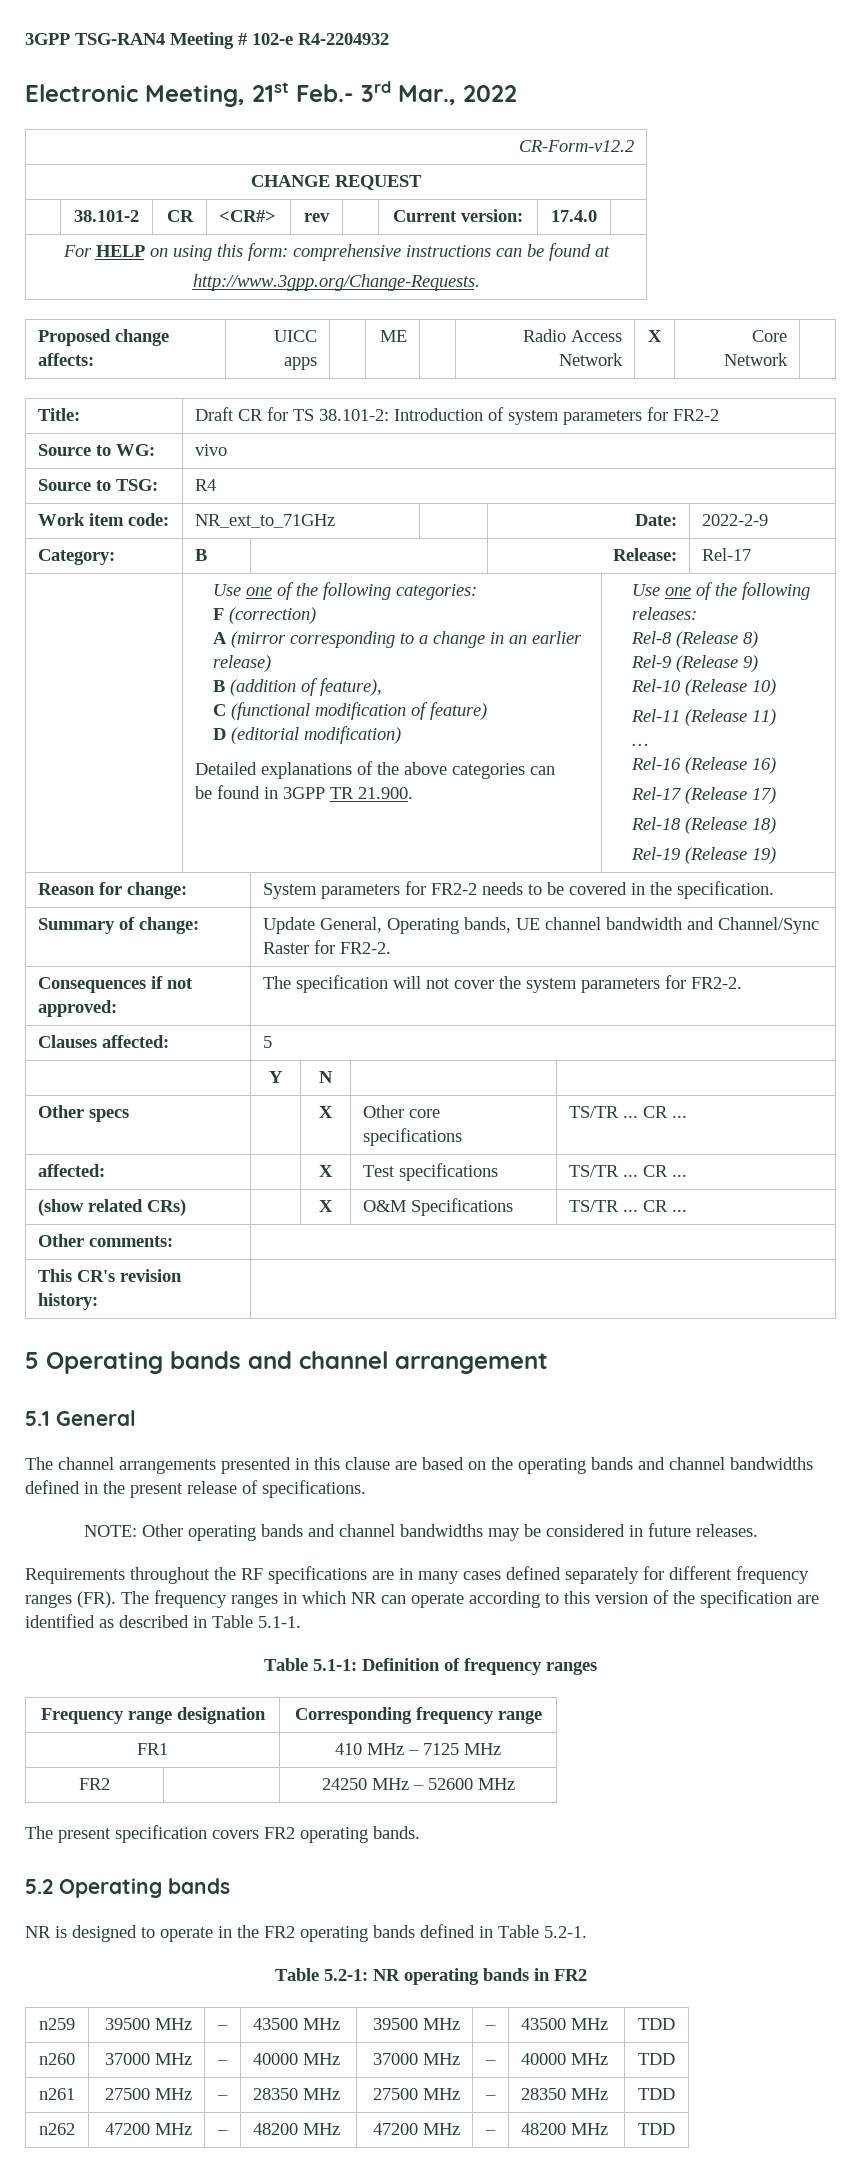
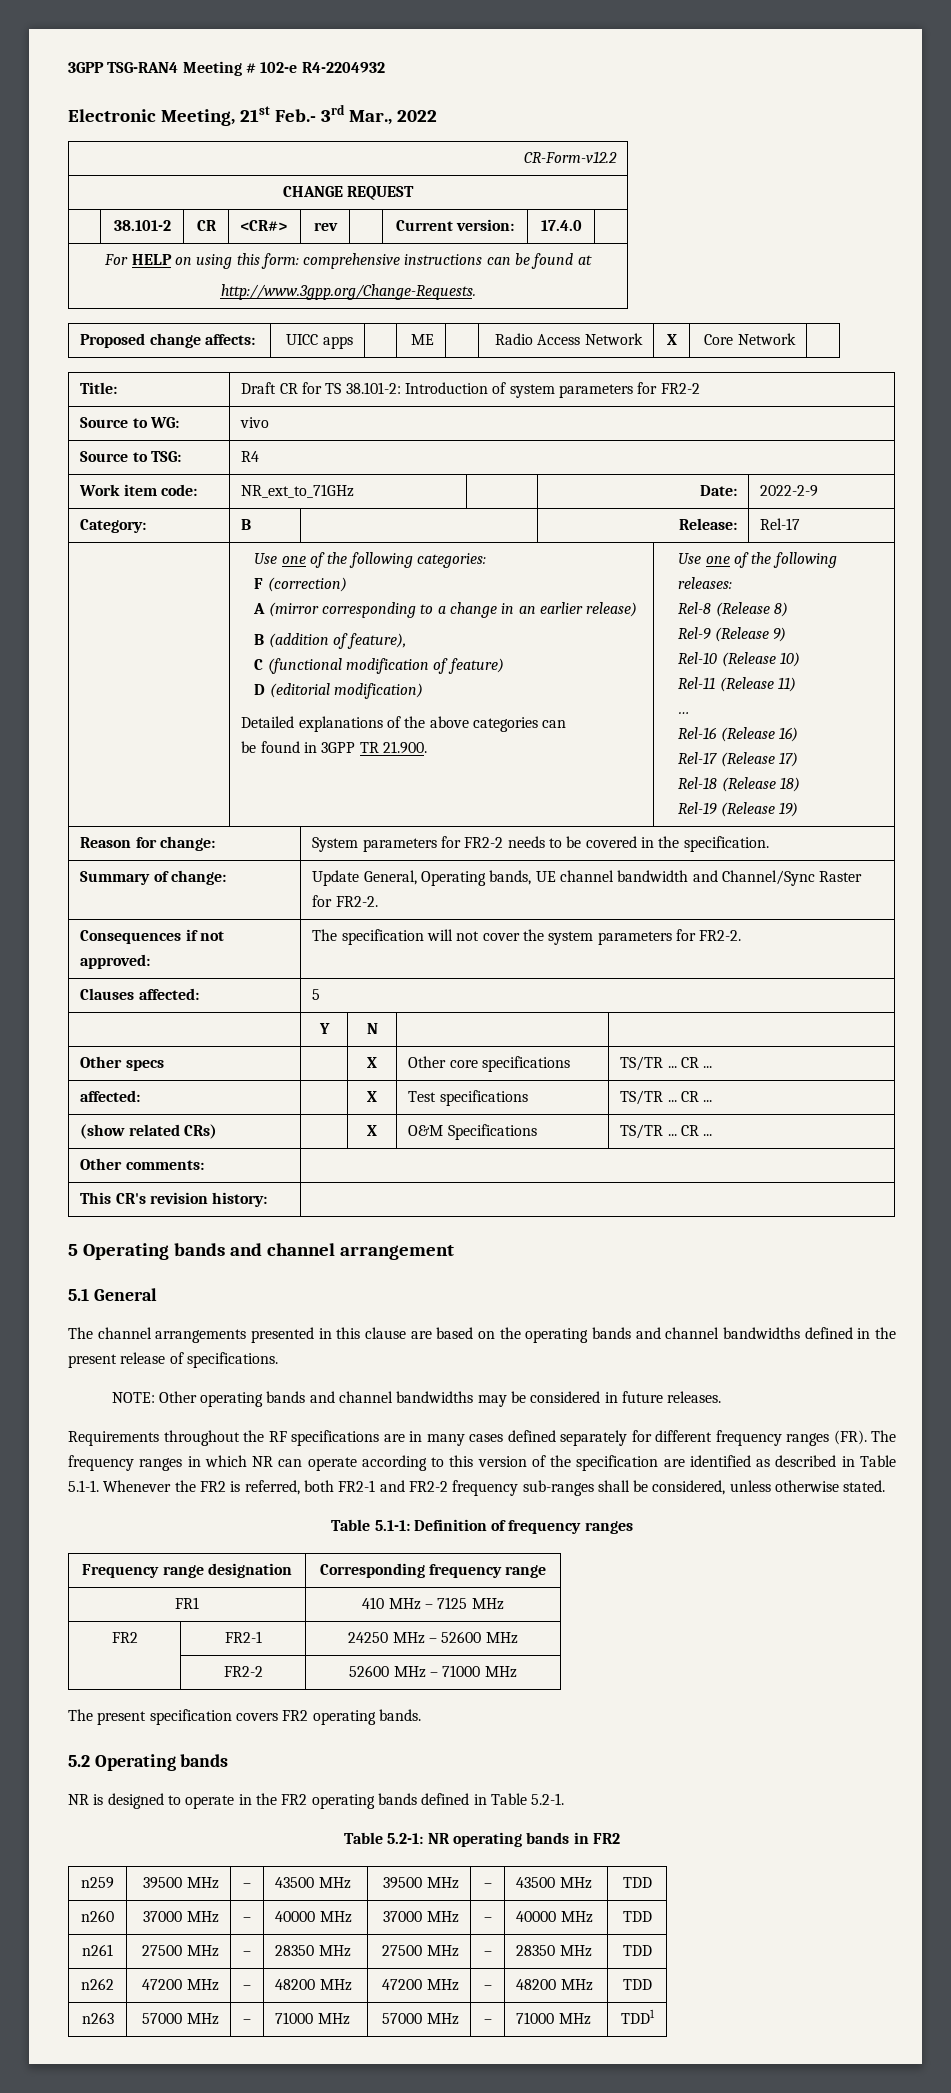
- Requirements throughout the RF specifications are in many cases defined separately for different frequency ranges (FR). The frequency ranges in which NR can operate according to this version of the specification are identified as described in Table 5.1-1.
+ Requirements throughout the RF specifications are in many cases defined separately for different frequency ranges (FR). The frequency ranges in which NR can operate according to this version of the specification are identified as described in Table 5.1-1. Whenever the FR2 is referred, both FR2-1 and FR2-2 frequency sub-ranges shall be considered, unless otherwise stated.
- FR2 | | 24250 MHz – 52600 MHz
+ FR2 | FR2-1 | 24250 MHz – 52600 MHz
+ | FR2-2 | 52600 MHz – 71000 MHz
+ n263 | 57000 MHz | – | 71000 MHz | 57000 MHz | – | 71000 MHz | TDD1

